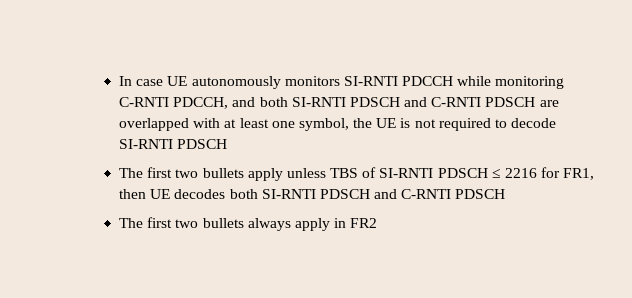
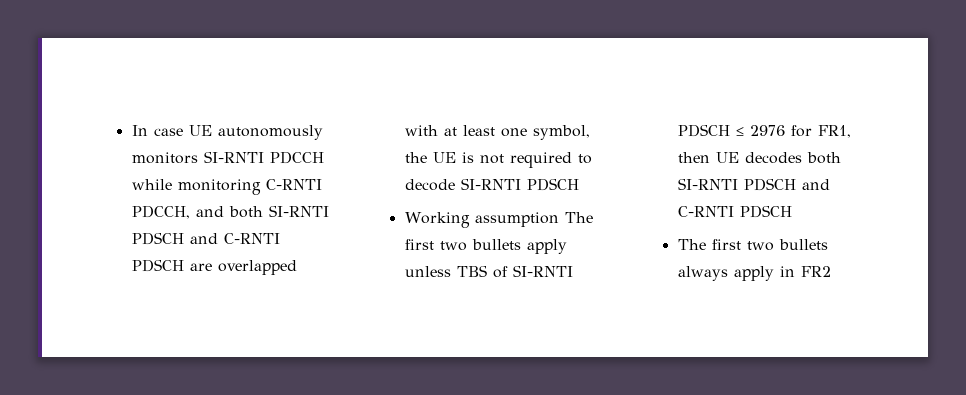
- The first two bullets apply unless TBS of SI-RNTI PDSCH ≤ 2216 for FR1, then UE decodes both SI-RNTI PDSCH and C-RNTI PDSCH
+ Working assumption The first two bullets apply unless TBS of SI-RNTI PDSCH ≤ 2976 for FR1, then UE decodes both SI-RNTI PDSCH and C-RNTI PDSCH

